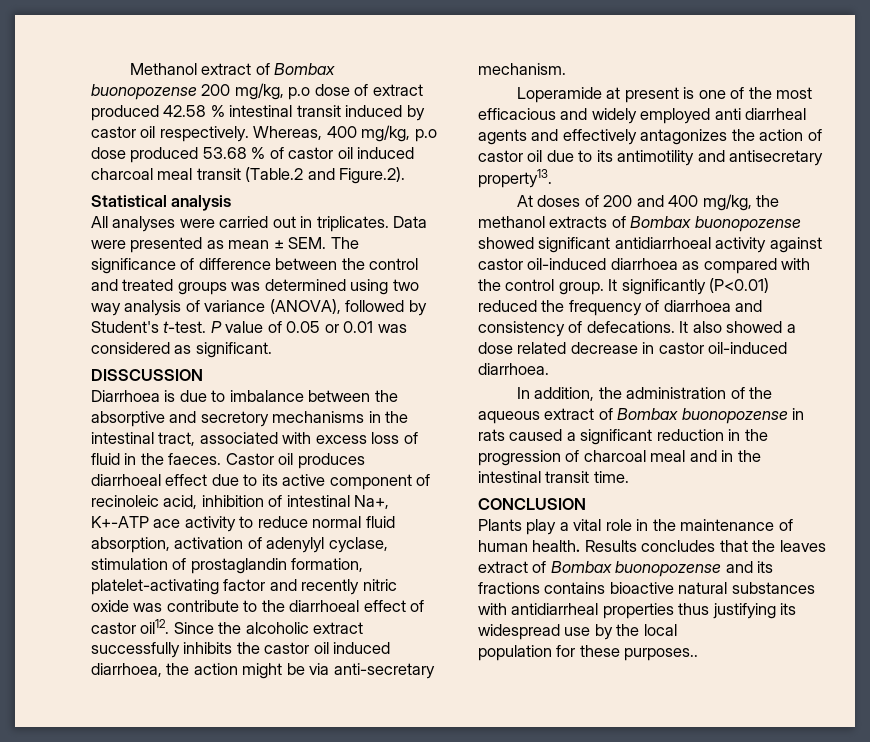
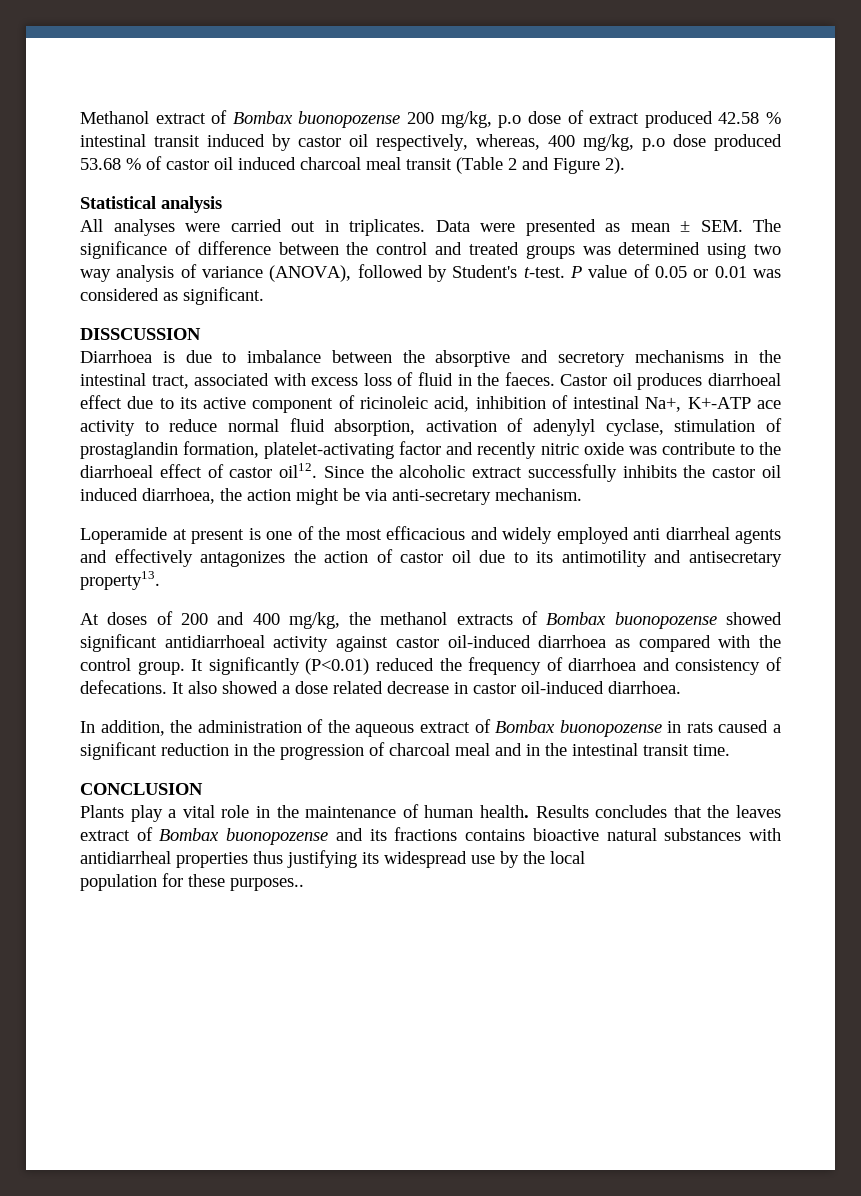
- Methanol extract of Bombax buonopozense 200 mg/kg, p.o dose of extract produced 42.58 % intestinal transit induced by castor oil respectively. Whereas, 400 mg/kg, p.o dose produced 53.68 % of castor oil induced charcoal meal transit (Table.2 and Figure.2).
+ Methanol extract of Bombax buonopozense 200 mg/kg, p.o dose of extract produced 42.58 % intestinal transit induced by castor oil respectively, whereas, 400 mg/kg, p.o dose produced 53.68 % of castor oil induced charcoal meal transit (Table 2 and Figure 2).
- Castor oil produces diarrhoeal effect due to its active component of recinoleic acid, inhibition of intestinal Na+, K+-ATP ace activity to reduce normal fluid absorption, activation of adenylyl cyclase, stimulation of prostaglandin formation, platelet-activating factor and recently nitric oxide was contribute to the diarrhoeal effect of castor oil12.
+ Castor oil produces diarrhoeal effect due to its active component of ricinoleic acid, inhibition of intestinal Na+, K+-ATP ace activity to reduce normal fluid absorption, activation of adenylyl cyclase, stimulation of prostaglandin formation, platelet-activating factor and recently nitric oxide was contribute to the diarrhoeal effect of castor oil12.

